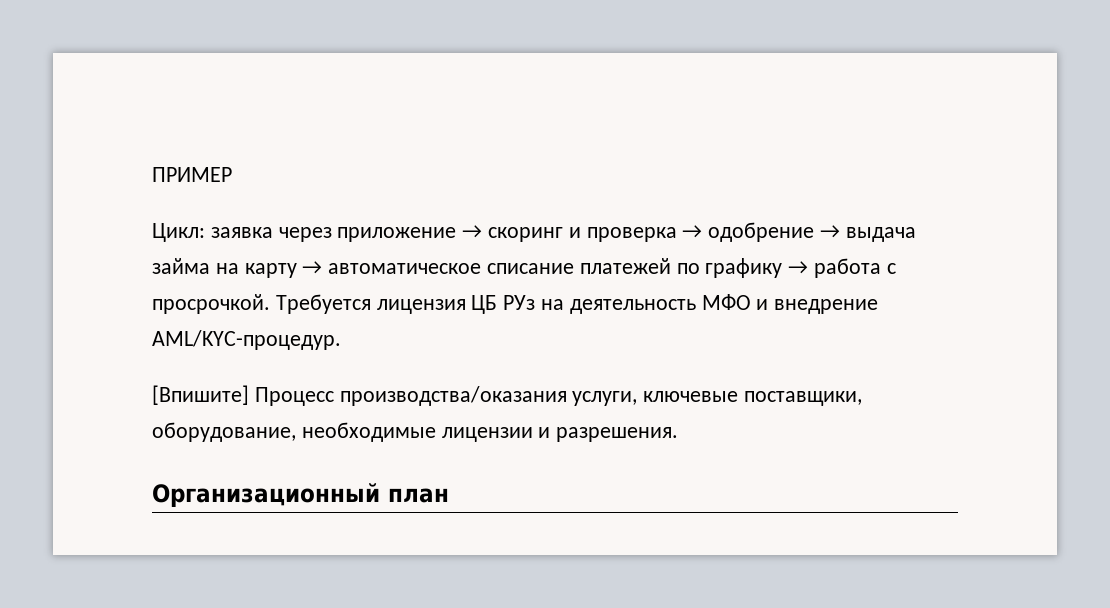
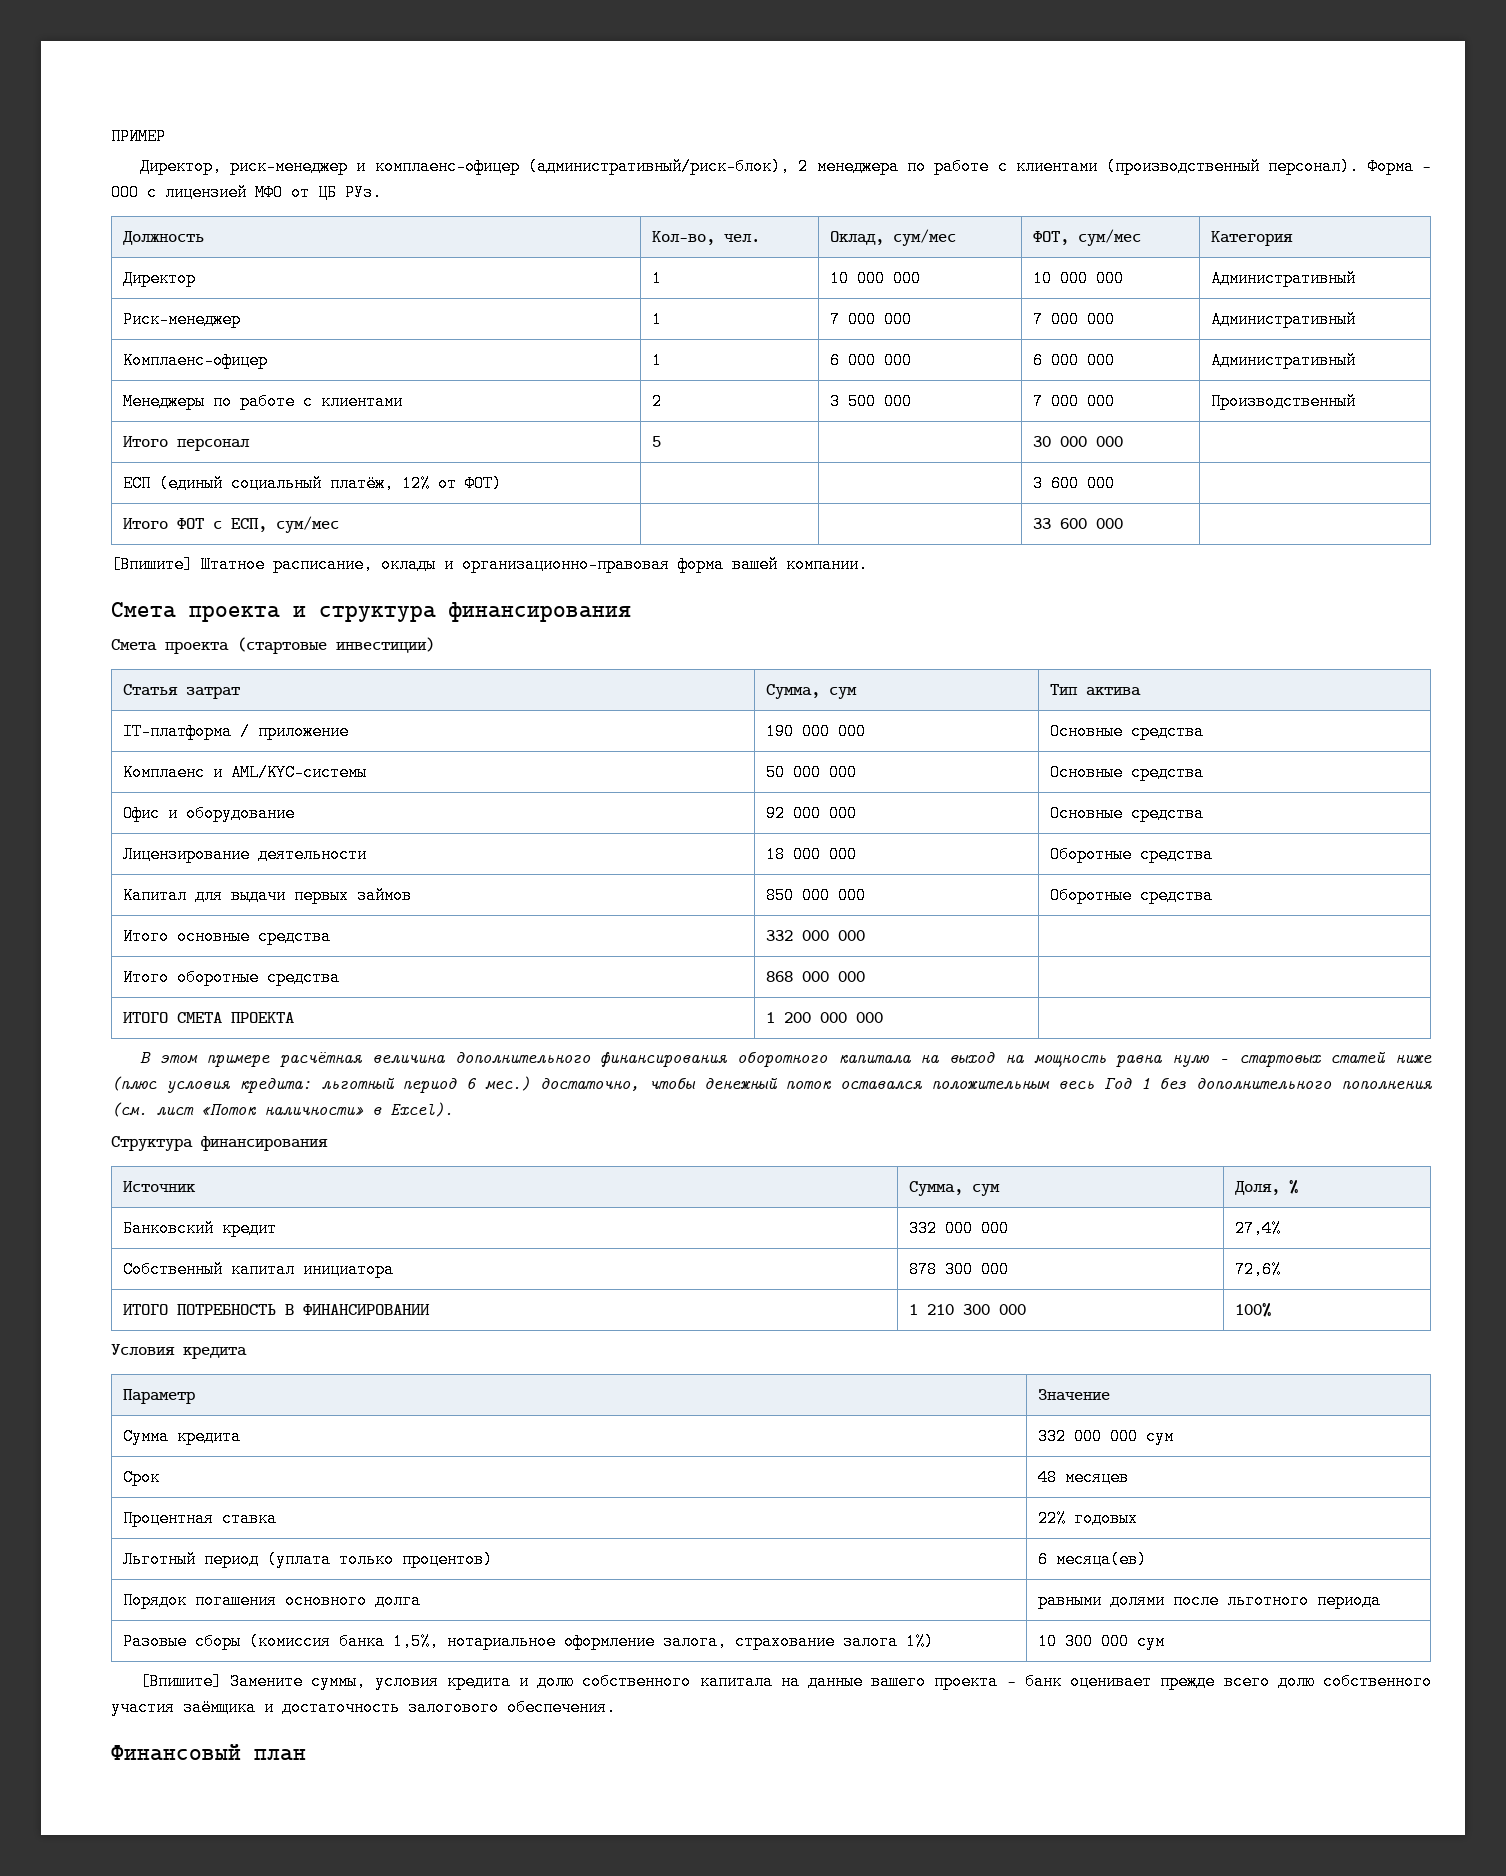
- Цикл: заявка через приложение → скоринг и проверка → одобрение → выдача займа на карту → автоматическое списание платежей по графику → работа с просрочкой. Требуется лицензия ЦБ РУз на деятельность МФО и внедрение AML/KYC-процедур.
- [Впишите] Процесс производства/оказания услуги, ключевые поставщики, оборудование, необходимые лицензии и разрешения.
- Организационный план
+ Директор, риск-менеджер и комплаенс-офицер (административный/риск-блок), 2 менеджера по работе с клиентами (производственный персонал). Форма — ООО с лицензией МФО от ЦБ РУз.
+ Должность | Кол-во, чел. | Оклад, сум/мес | ФОТ, сум/мес | Категория
+ Директор | 1 | 10 000 000 | 10 000 000 | Административный
+ Риск-менеджер | 1 | 7 000 000 | 7 000 000 | Административный
+ Комплаенс-офицер | 1 | 6 000 000 | 6 000 000 | Административный
+ Менеджеры по работе с клиентами | 2 | 3 500 000 | 7 000 000 | Производственный
+ Итого персонал | 5 | | 30 000 000 |
+ ЕСП (единый социальный платёж, 12% от ФОТ) | | | 3 600 000 |
+ Итого ФОТ с ЕСП, сум/мес | | | 33 600 000 |
+ [Впишите] Штатное расписание, оклады и организационно-правовая форма вашей компании.
+ Смета проекта и структура финансирования
+ Смета проекта (стартовые инвестиции)
+ Статья затрат | Сумма, сум | Тип актива
+ IT-платформа / приложение | 190 000 000 | Основные средства
+ Комплаенс и AML/KYC-системы | 50 000 000 | Основные средства
+ Офис и оборудование | 92 000 000 | Основные средства
+ Лицензирование деятельности | 18 000 000 | Оборотные средства
+ Капитал для выдачи первых займов | 850 000 000 | Оборотные средства
+ Итого основные средства | 332 000 000 |
+ Итого оборотные средства | 868 000 000 |
+ ИТОГО СМЕТА ПРОЕКТА | 1 200 000 000 |
+ В этом примере расчётная величина дополнительного финансирования оборотного капитала на выход на мощность равна нулю — стартовых статей ниже (плюс условия кредита: льготный период 6 мес.) достаточно, чтобы денежный поток оставался положительным весь Год 1 без дополнительного пополнения (см. лист «Поток наличности» в Excel).
+ Структура финансирования
+ Источник | Сумма, сум | Доля, %
+ Банковский кредит | 332 000 000 | 27,4%
+ Собственный капитал инициатора | 878 300 000 | 72,6%
+ ИТОГО ПОТРЕБНОСТЬ В ФИНАНСИРОВАНИИ | 1 210 300 000 | 100%
+ Условия кредита
+ Параметр | Значение
+ Сумма кредита | 332 000 000 сум
+ Срок | 48 месяцев
+ Процентная ставка | 22% годовых
+ Льготный период (уплата только процентов) | 6 месяца(ев)
+ Порядок погашения основного долга | равными долями после льготного периода
+ Разовые сборы (комиссия банка 1,5%, нотариальное оформление залога, страхование залога 1%) | 10 300 000 сум
+ [Впишите] Замените суммы, условия кредита и долю собственного капитала на данные вашего проекта — банк оценивает прежде всего долю собственного участия заёмщика и достаточность залогового обеспечения.
+ Финансовый план

